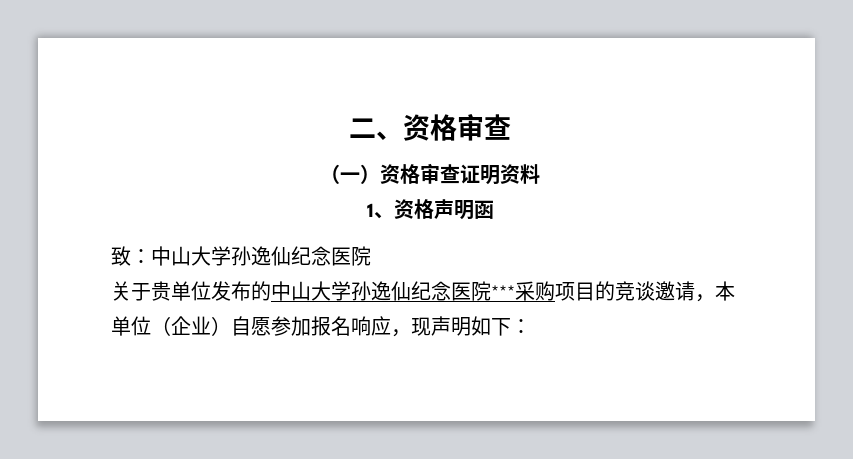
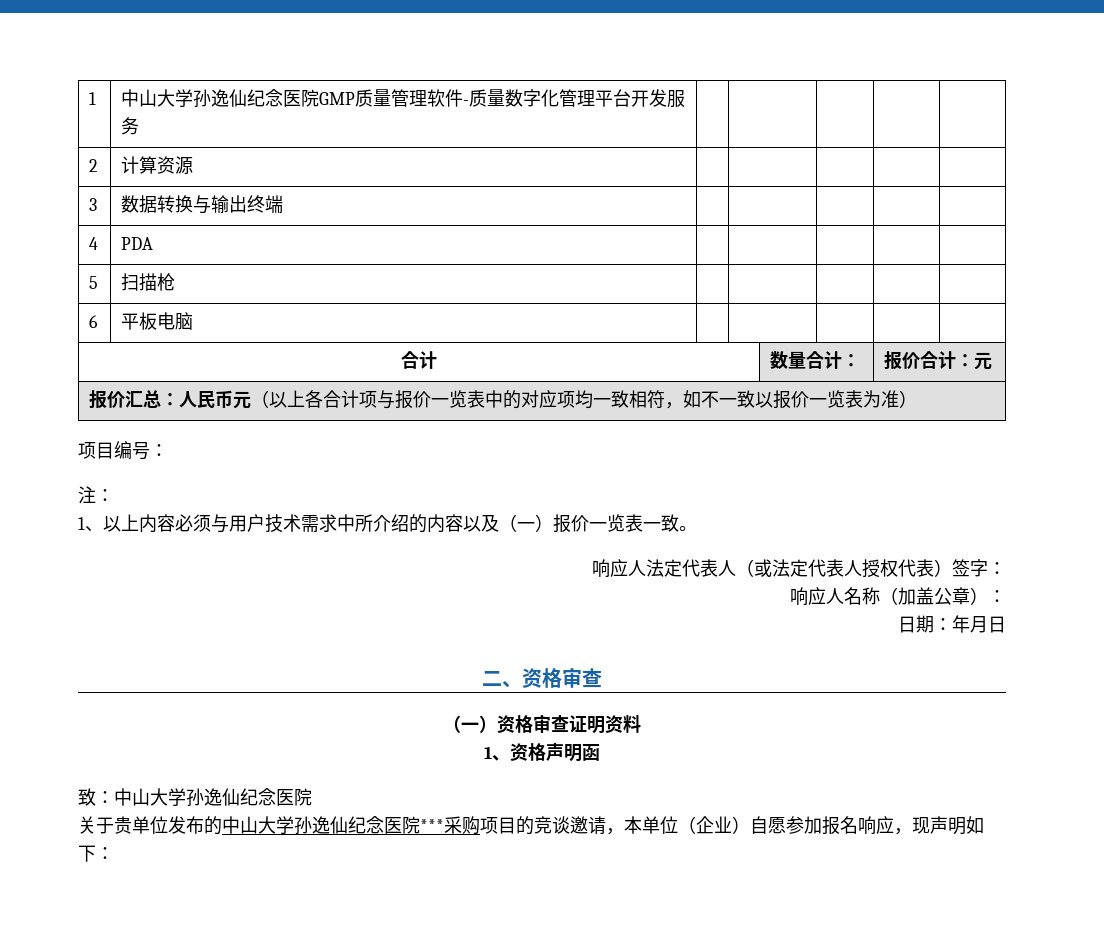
+ 1 | 中山大学孙逸仙纪念医院GMP质量管理软件-质量数字化管理平台开发服务 | | | | |
+ 2 | 计算资源 | | | | |
+ 3 | 数据转换与输出终端 | | | | |
+ 4 | PDA | | | | |
+ 5 | 扫描枪 | | | | |
+ 6 | 平板电脑 | | | | |
+ 合计 | 数量合计： | 报价合计：元
+ 报价汇总：人民币元（以上各合计项与报价一览表中的对应项均一致相符，如不一致以报价一览表为准）
+ 项目编号：
+ 注：
+ 1、以上内容必须与用户技术需求中所介绍的内容以及（一）报价一览表一致。
+ 响应人法定代表人（或法定代表人授权代表）签字：
+ 响应人名称（加盖公章）：
+ 日期：年月日

